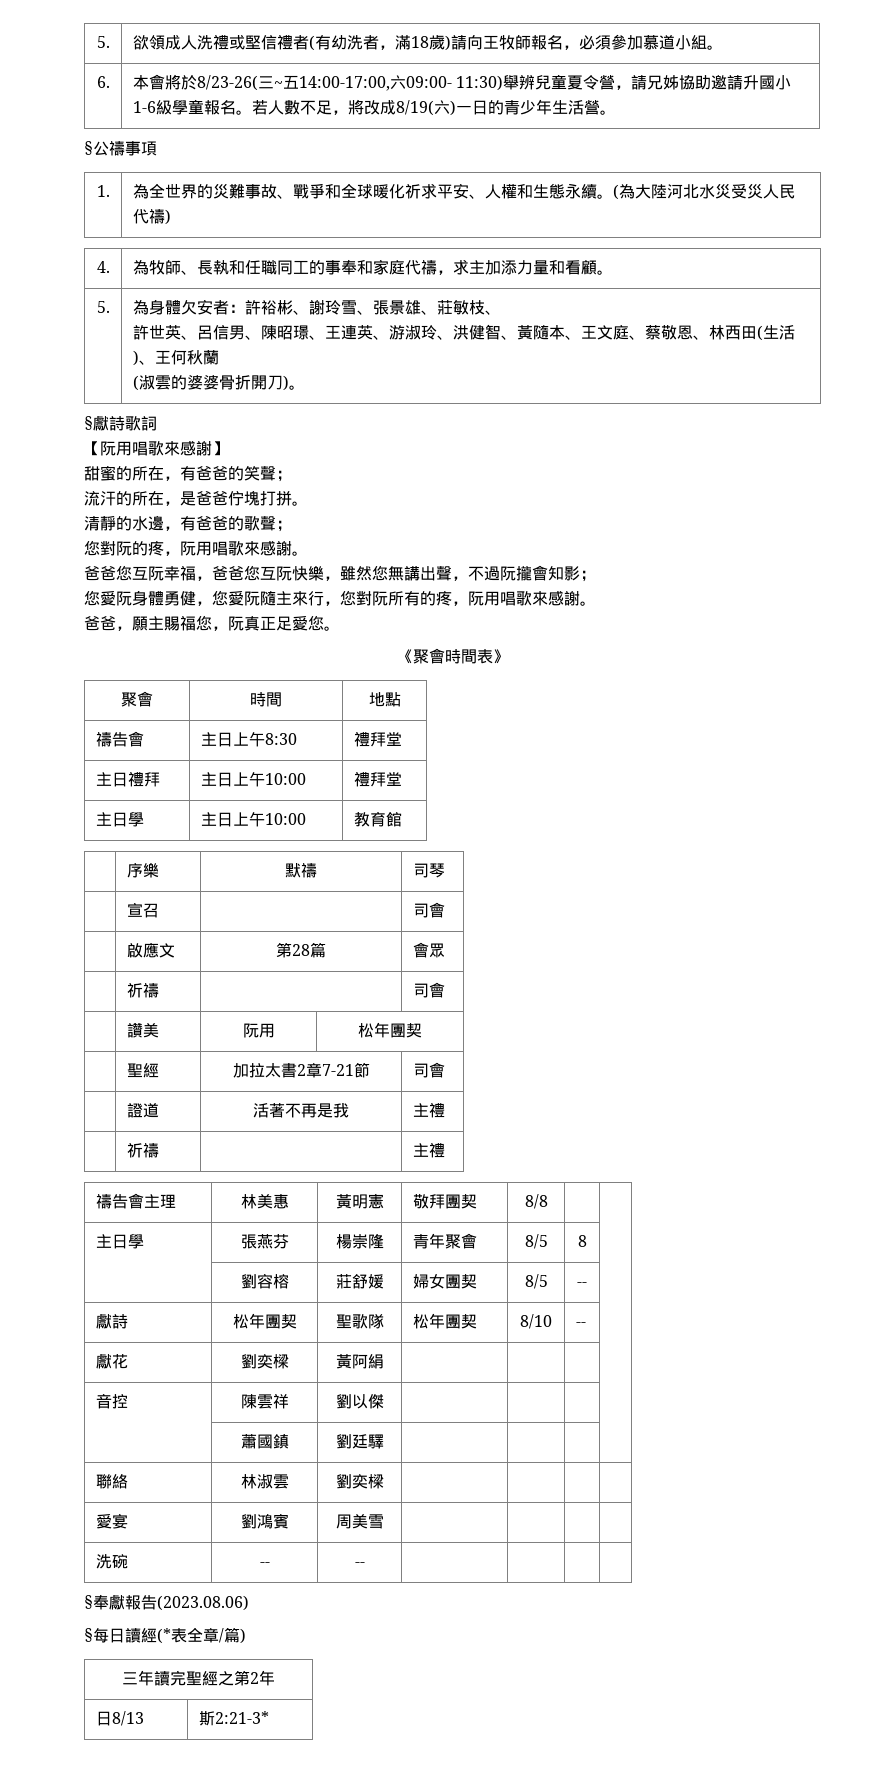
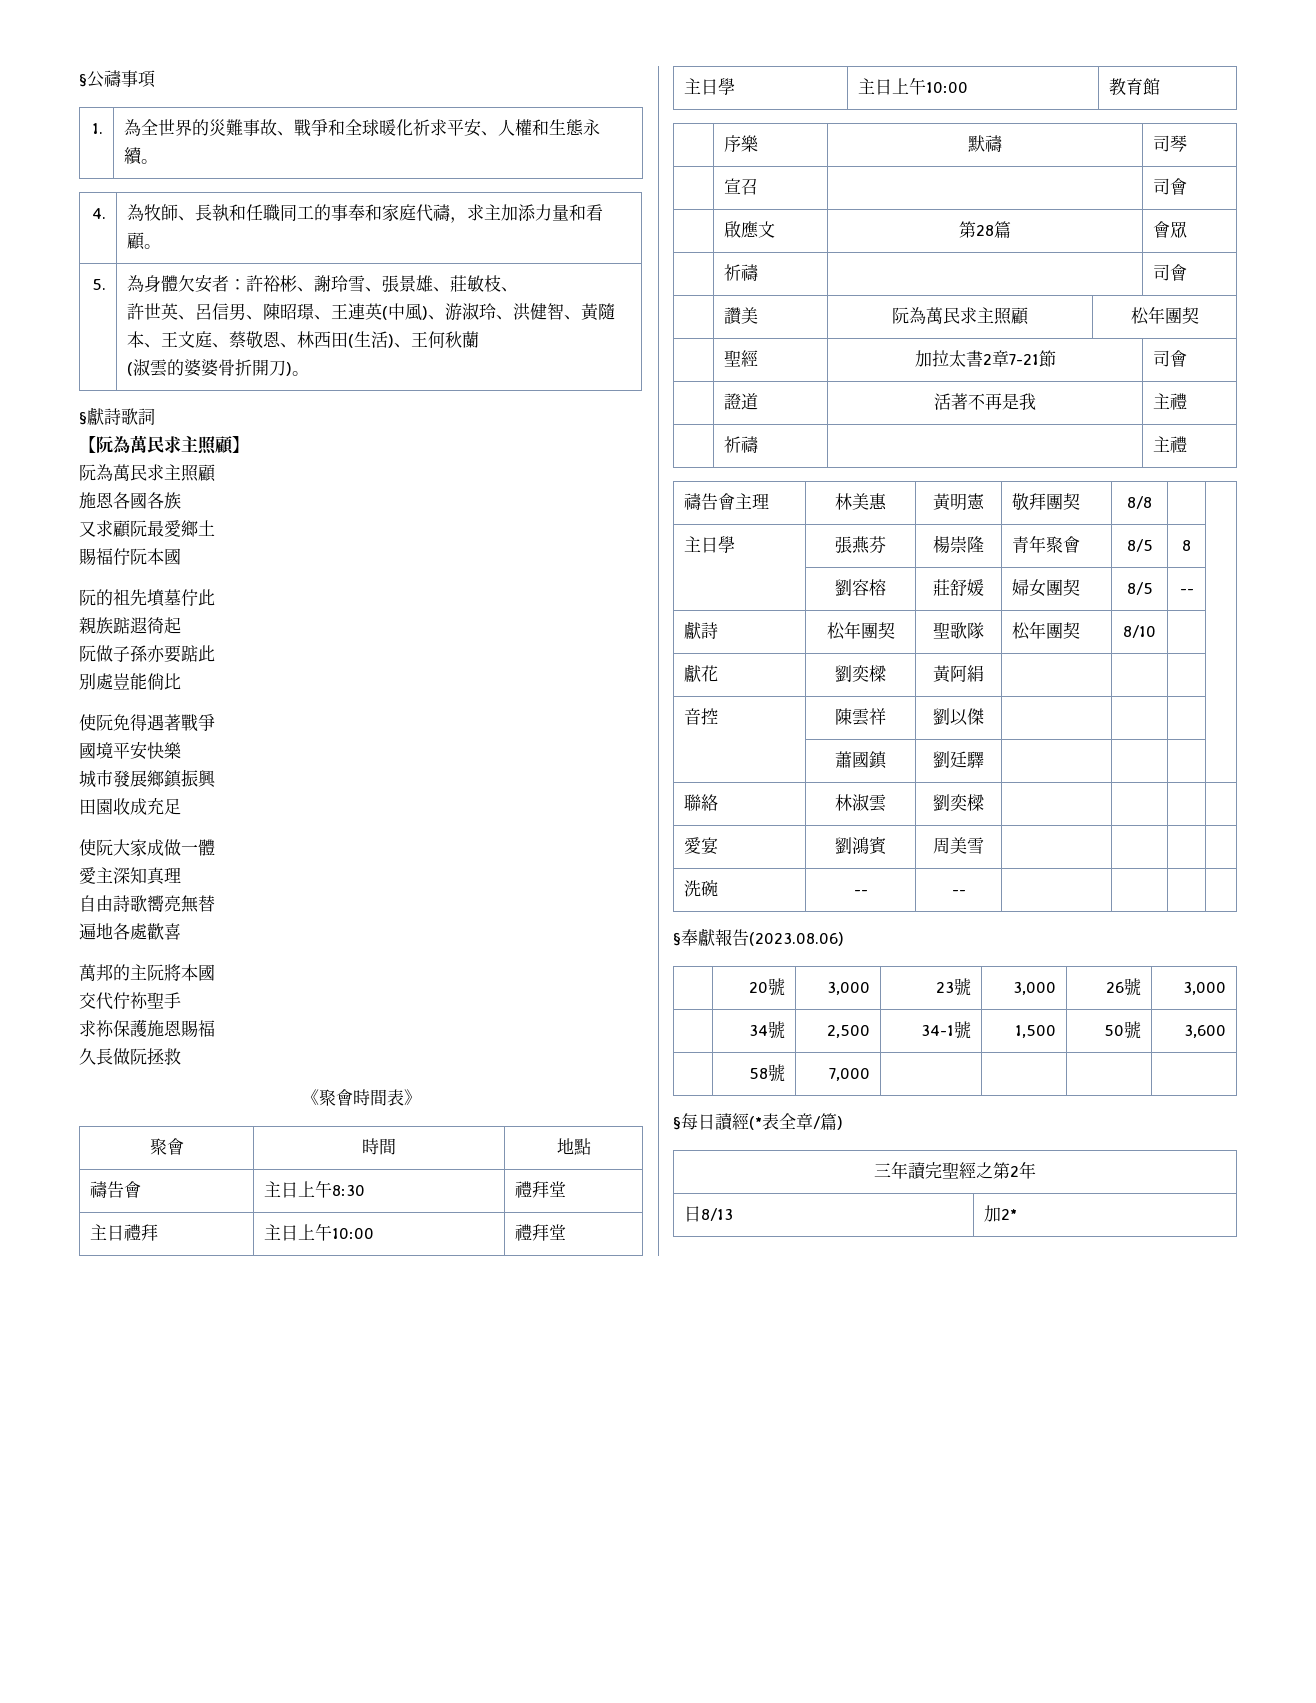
- 5. | 欲領成人洗禮或堅信禮者(有幼洗者，滿18歲)請向王牧師報名，必須參加慕道小組。
- 6. | 本會將於8/23-26(三~五14:00-17:00,六09:00- 11:30)舉辨兒童夏令營，請兄姊協助邀請升國小1-6級學童報名。若人數不足，將改成8/19(六)一日的青少年生活營。
- 1. | 為全世界的災難事故、戰爭和全球暖化祈求平安、人權和生態永續。(為大陸河北水災受災人民代禱)
+ 1. | 為全世界的災難事故、戰爭和全球暖化祈求平安、人權和生態永續。
- 許世英、呂信男、陳昭璟、王連英、游淑玲、洪健智、黃隨本、王文庭、蔡敬恩、林西田(生活)、王何秋蘭
+ 許世英、呂信男、陳昭璟、王連英(中風)、游淑玲、洪健智、黃隨本、王文庭、蔡敬恩、林西田(生活)、王何秋蘭
- 【阮用唱歌來感謝】
- 甜蜜的所在，有爸爸的笑聲；
- 流汗的所在，是爸爸佇塊打拼。
- 清靜的水邊，有爸爸的歌聲；
- 您對阮的疼，阮用唱歌來感謝。
- 爸爸您互阮幸福，爸爸您互阮快樂，雖然您無講出聲，不過阮攏會知影；
- 您愛阮身體勇健，您愛阮隨主來行，您對阮所有的疼，阮用唱歌來感謝。
- 爸爸，願主賜福您，阮真正足愛您。
+ 【阮為萬民求主照顧】
+ 阮為萬民求主照顧
+ 施恩各國各族
+ 又求顧阮最愛鄉土
+ 賜福佇阮本國
+ 阮的祖先墳墓佇此
+ 親族踮遐徛起
+ 阮做子孫亦要踮此
+ 別處豈能倘比
+ 使阮免得遇著戰爭
+ 國境平安快樂
+ 城市發展鄉鎮振興
+ 田園收成充足
+ 使阮大家成做一體
+ 愛主深知真理
+ 自由詩歌嚮亮無替
+ 遍地各處歡喜
+ 萬邦的主阮將本國
+ 交代佇祢聖手
+ 求祢保護施恩賜福
+ 久長做阮拯救
- | 讚美 | 阮用 | 松年團契
+ | 讚美 | 阮為萬民求主照顧 | 松年團契
- 獻詩 | 松年團契 | 聖歌隊 | 松年團契 | 8/10 | -- |
+ 獻詩 | 松年團契 | 聖歌隊 | 松年團契 | 8/10 | |
+ | 20號 | 3,000 | 23號 | 3,000 | 26號 | 3,000
+ | 34號 | 2,500 | 34-1號 | 1,500 | 50號 | 3,600
+ | 58號 | 7,000 | | | |
- 日8/13 | 斯2:21-3*
+ 日8/13 | 加2*

